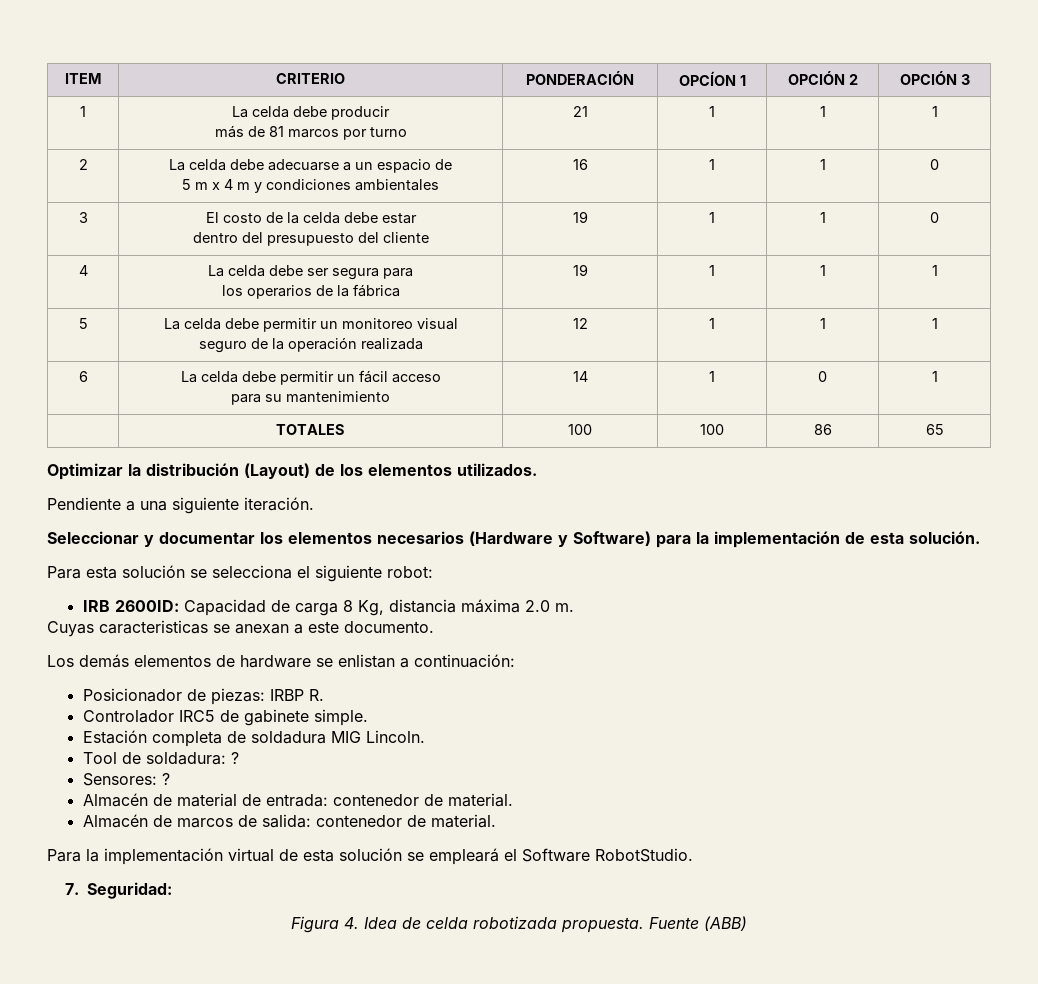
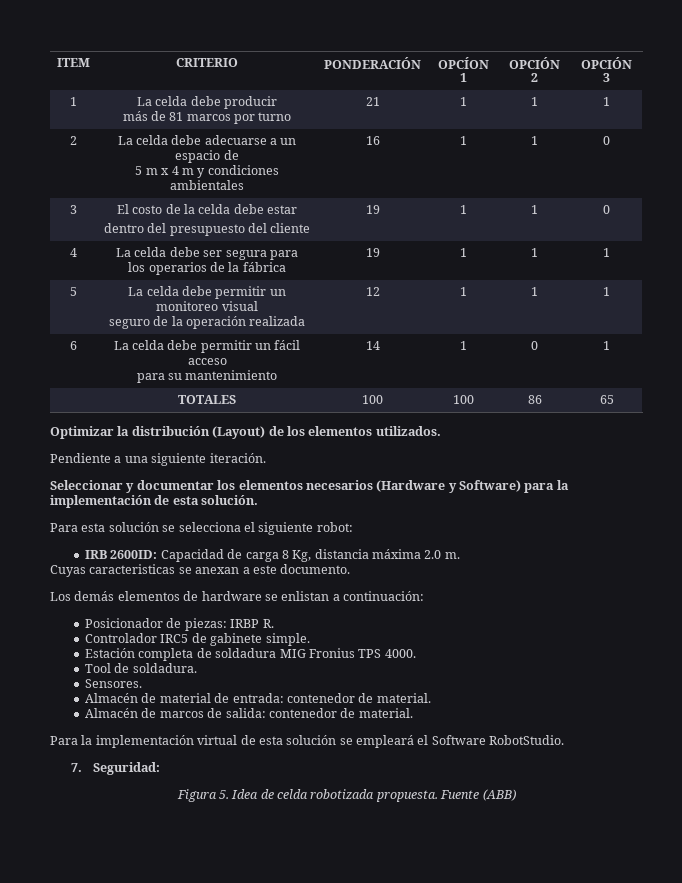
- Estación completa de soldadura MIG Lincoln.
+ Estación completa de soldadura MIG Fronius TPS 4000.
- Tool de soldadura: ?
- Sensores: ?
+ Tool de soldadura.
+ Sensores.
- Figura 4. Idea de celda robotizada propuesta.
+ Figura 5. Idea de celda robotizada propuesta.

